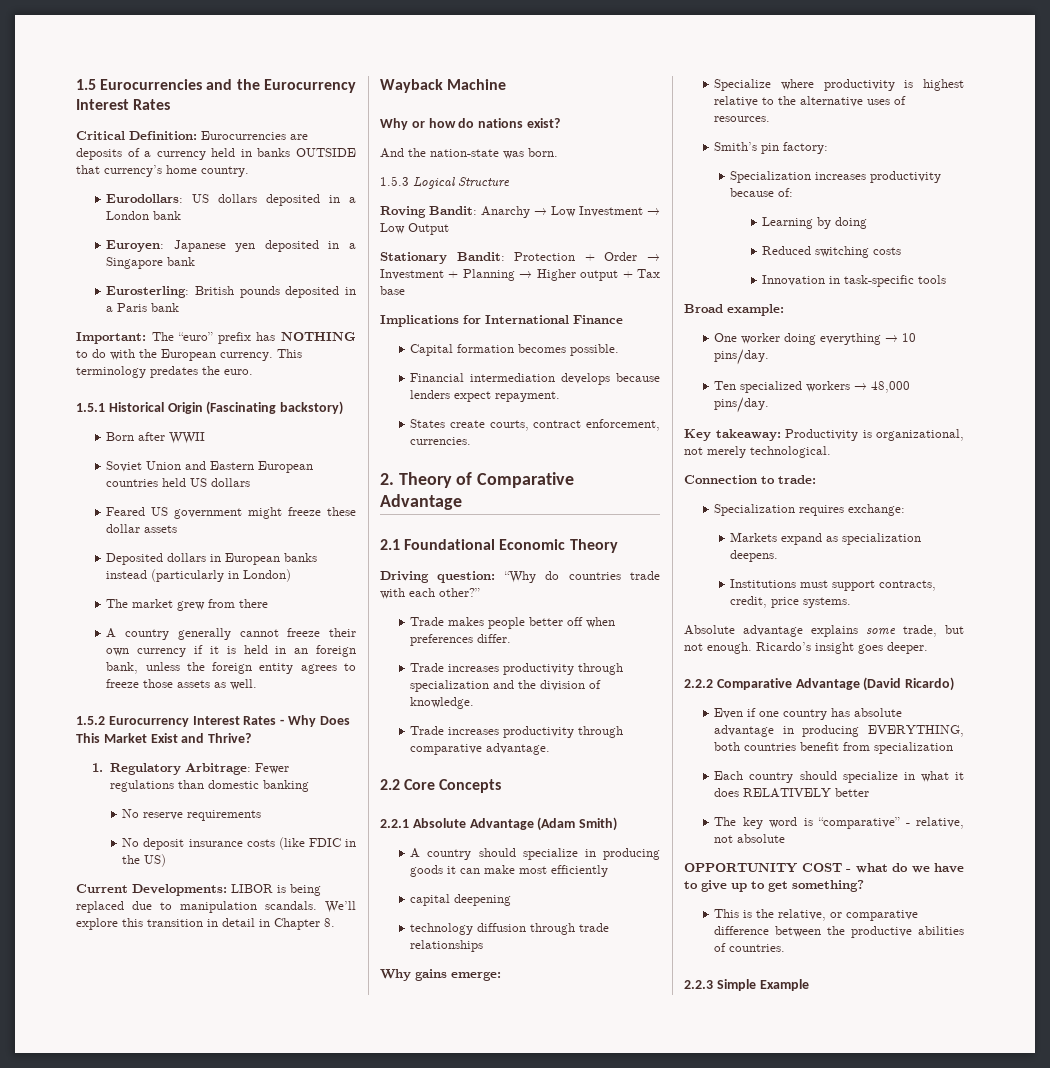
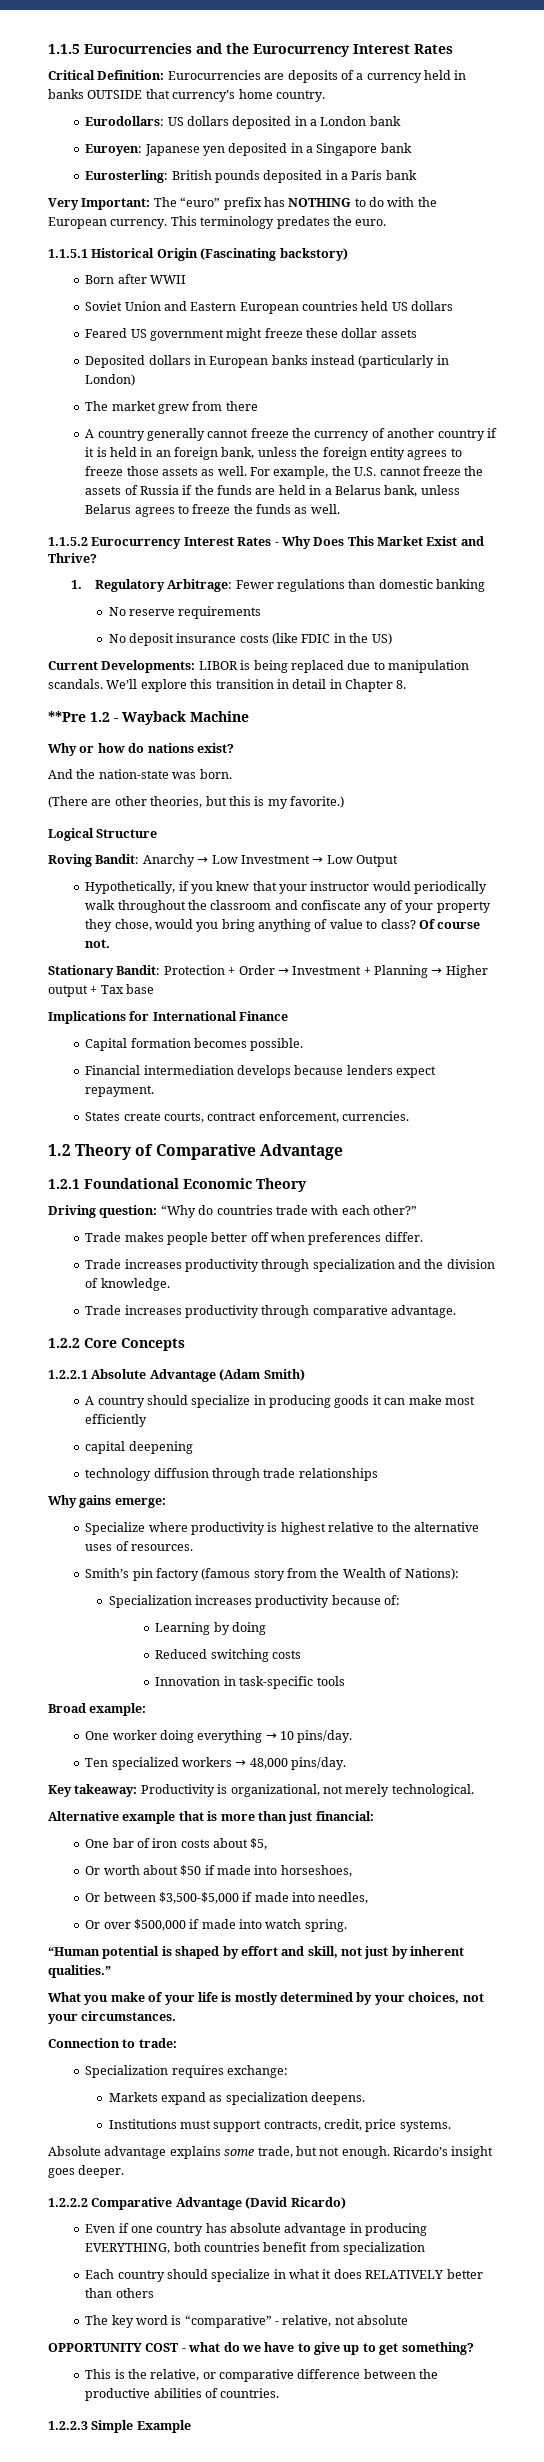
- 1.5 Eurocurrencies and the Eurocurrency Interest Rates
+ 1.1.5 Eurocurrencies and the Eurocurrency Interest Rates
- Important: The “euro” prefix has NOTHING to do with the European currency.
+ Very Important: The “euro” prefix has NOTHING to do with the European currency.
- 1.5.1 Historical Origin (Fascinating backstory)
+ 1.1.5.1 Historical Origin (Fascinating backstory)
- A country generally cannot freeze their own currency if it is held in an foreign bank, unless the foreign entity agrees to freeze those assets as well.
- 1.5.2 Eurocurrency Interest Rates - Why Does This Market Exist and Thrive?
+ A country generally cannot freeze the currency of another country if it is held in an foreign bank, unless the foreign entity agrees to freeze those assets as well. For example, the U.S. cannot freeze the assets of Russia if the funds are held in a Belarus bank, unless Belarus agrees to freeze the funds as well.
+ 1.1.5.2 Eurocurrency Interest Rates - Why Does This Market Exist and Thrive?
- Wayback Machine
+ **Pre 1.2 - Wayback Machine
- 1.5.3 Logical Structure
+ (There are other theories, but this is my favorite.)
+ Logical Structure
+ Hypothetically, if you knew that your instructor would periodically walk throughout the classroom and confiscate any of your property they chose, would you bring anything of value to class? Of course not.
- 2. Theory of Comparative Advantage
+ 1.2 Theory of Comparative Advantage
- 2.1 Foundational Economic Theory
+ 1.2.1 Foundational Economic Theory
- 2.2 Core Concepts
+ 1.2.2 Core Concepts
- 2.2.1 Absolute Advantage (Adam Smith)
+ 1.2.2.1 Absolute Advantage (Adam Smith)
- Smith’s pin factory:
+ Smith’s pin factory (famous story from the Wealth of Nations):
+ Alternative example that is more than just financial:
+ One bar of iron costs about $5,
+ Or worth about $50 if made into horseshoes,
+ Or between $3,500-$5,000 if made into needles,
+ Or over $500,000 if made into watch spring.
+ “Human potential is shaped by effort and skill, not just by inherent qualities.”
+ What you make of your life is mostly determined by your choices, not your circumstances.
- 2.2.2 Comparative Advantage (David Ricardo)
+ 1.2.2.2 Comparative Advantage (David Ricardo)
- Each country should specialize in what it does RELATIVELY better
+ Each country should specialize in what it does RELATIVELY better than others
- 2.2.3 Simple Example
+ 1.2.2.3 Simple Example

